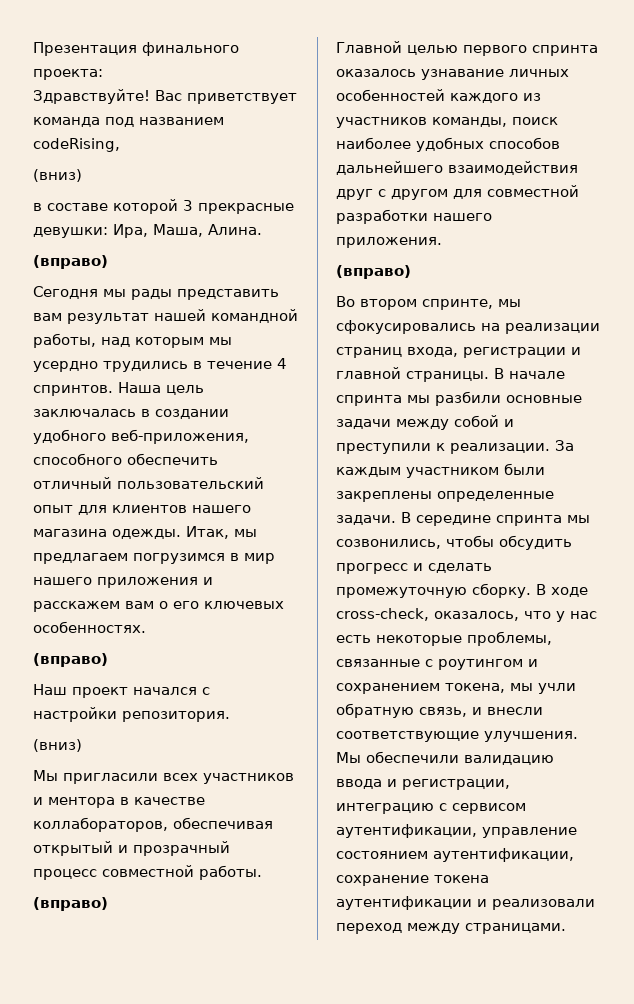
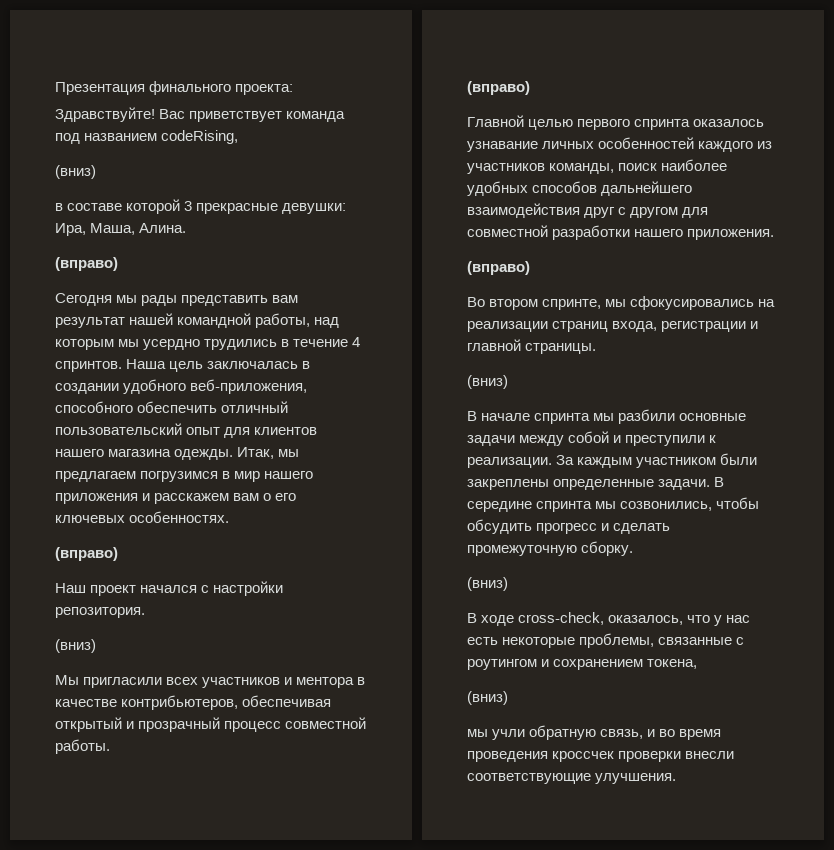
- Мы пригласили всех участников и ментора в качестве коллабораторов, обеспечивая открытый и прозрачный процесс совместной работы.
+ Мы пригласили всех участников и ментора в качестве контрибьютеров, обеспечивая открытый и прозрачный процесс совместной работы.
- Во втором спринте, мы сфокусировались на реализации страниц входа, регистрации и главной страницы. В начале спринта мы разбили основные задачи между собой и преступили к реализации.
+ Во втором спринте, мы сфокусировались на реализации страниц входа, регистрации и главной страницы.
+ (вниз)
+ В начале спринта мы разбили основные задачи между собой и преступили к реализации.
- В середине спринта мы созвонились, чтобы обсудить прогресс и сделать промежуточную сборку. В ходе cross-check, оказалось, что у нас есть некоторые проблемы, связанные с роутингом и сохранением токена, мы учли обратную связь, и внесли соответствующие улучшения. Мы обеспечили валидацию ввода и регистрации, интеграцию с сервисом аутентификации, управление состоянием аутентификации, сохранение токена аутентификации и реализовали переход между страницами.
+ В середине спринта мы созвонились, чтобы обсудить прогресс и сделать промежуточную сборку.
+ (вниз)
+ В ходе cross-check, оказалось, что у нас есть некоторые проблемы, связанные с роутингом и сохранением токена,
+ (вниз)
+ мы учли обратную связь, и во время проведения кроссчек проверки внесли соответствующие улучшения.

